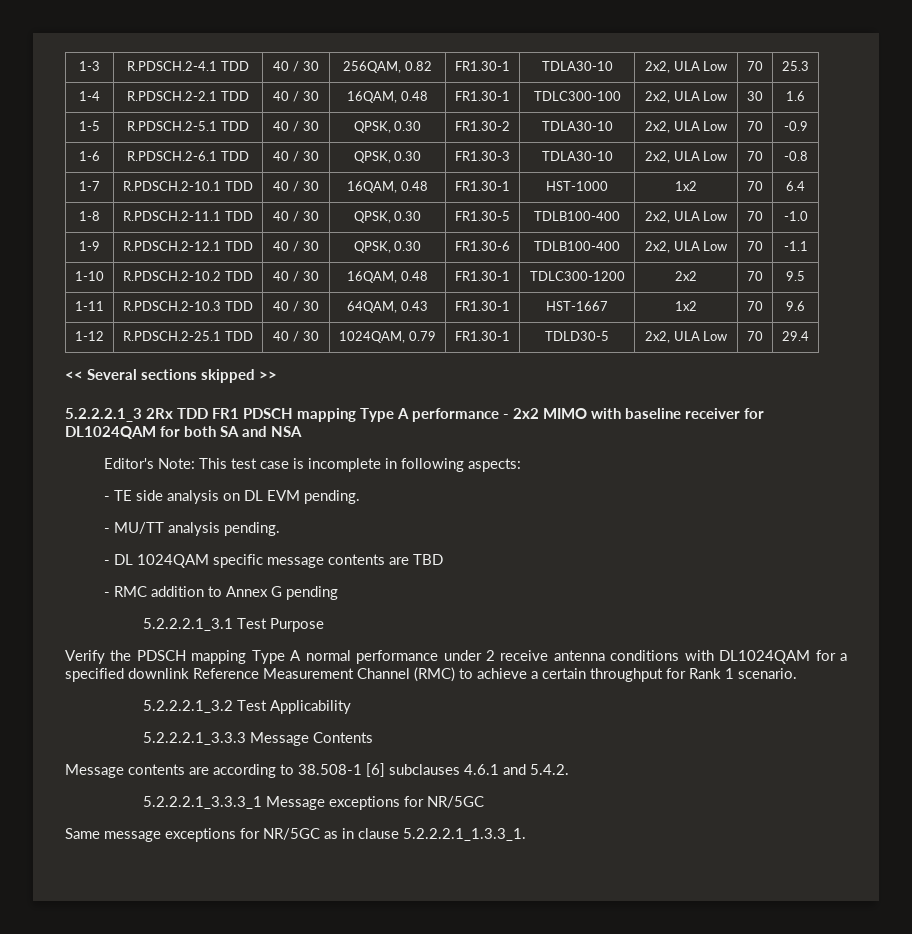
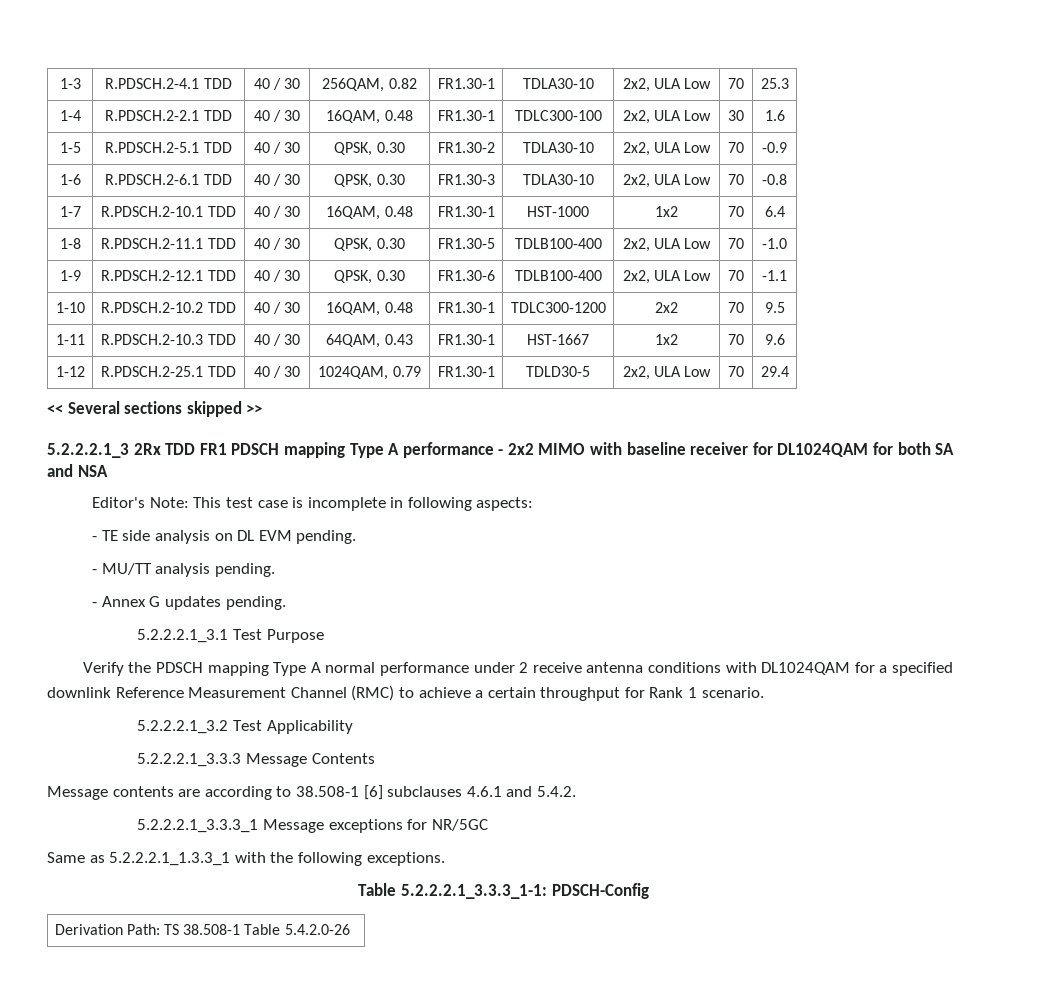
- - DL 1024QAM specific message contents are TBD
- - RMC addition to Annex G pending
+ - Annex G updates pending.
- Same message exceptions for NR/5GC as in clause 5.2.2.2.1_1.3.3_1.
+ Same as 5.2.2.2.1_1.3.3_1 with the following exceptions.
+ Table 5.2.2.2.1_3.3.3_1-1: PDSCH-Config
+ Derivation Path: TS 38.508-1 Table 5.4.2.0-26

